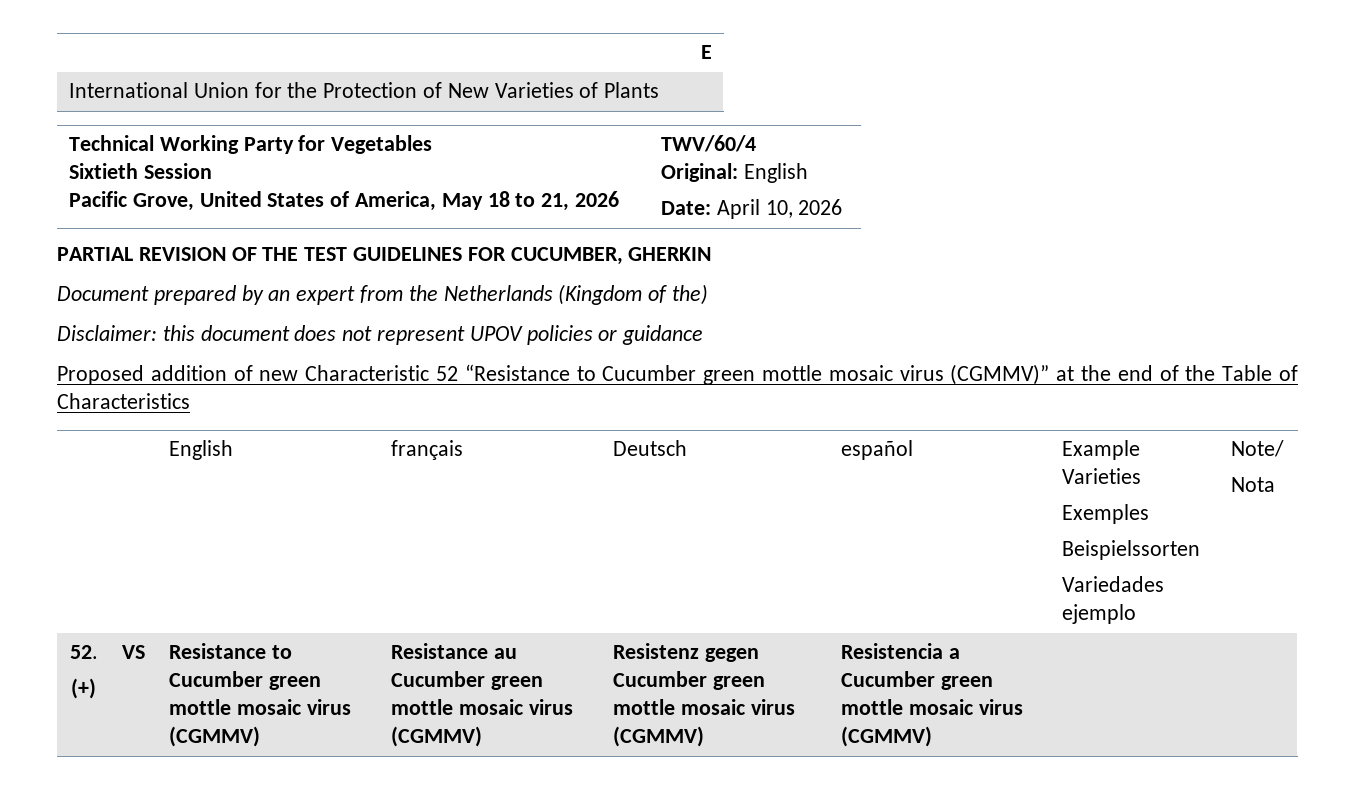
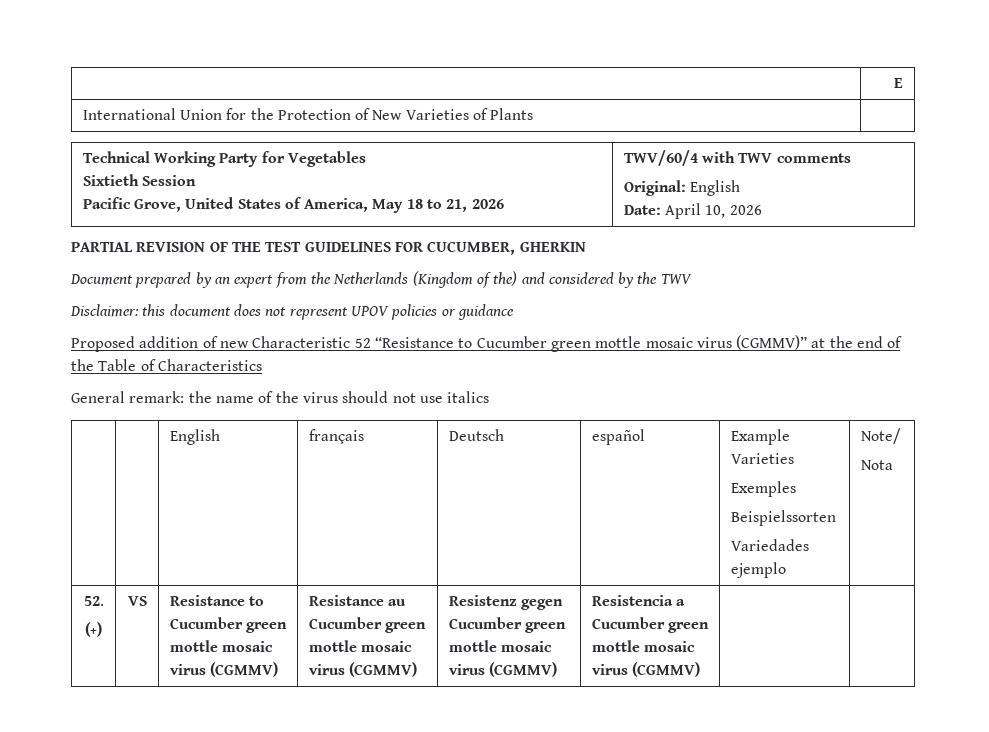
  Technical Working Party for Vegetables
  Sixtieth Session
- Pacific Grove, United States of America, May 18 to 21, 2026 | TWV/60/4
+ Pacific Grove, United States of America, May 18 to 21, 2026 | TWV/60/4 with TWV comments
- Document prepared by an expert from the Netherlands (Kingdom of the)
+ Document prepared by an expert from the Netherlands (Kingdom of the) and considered by the TWV
+ General remark: the name of the virus should not use italics

